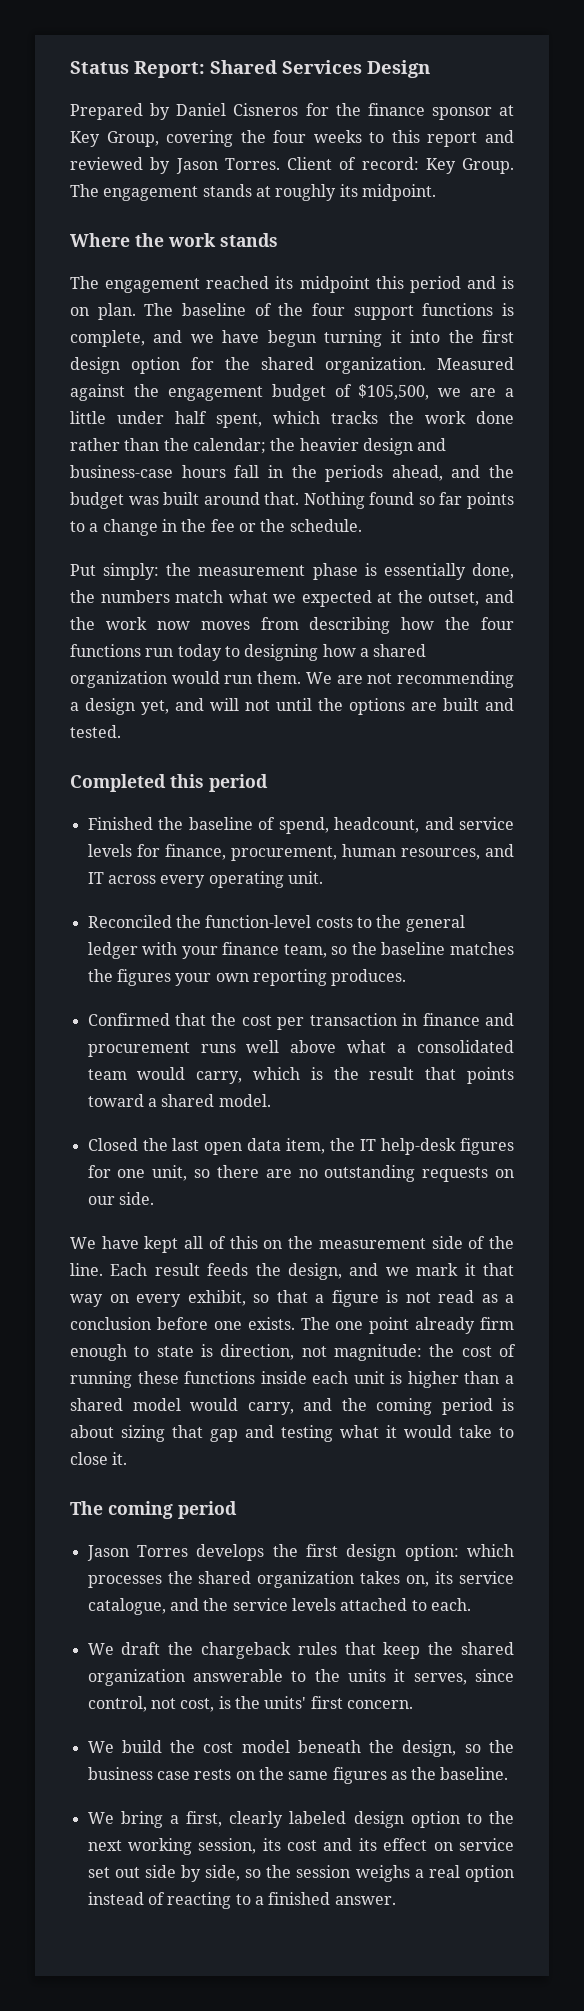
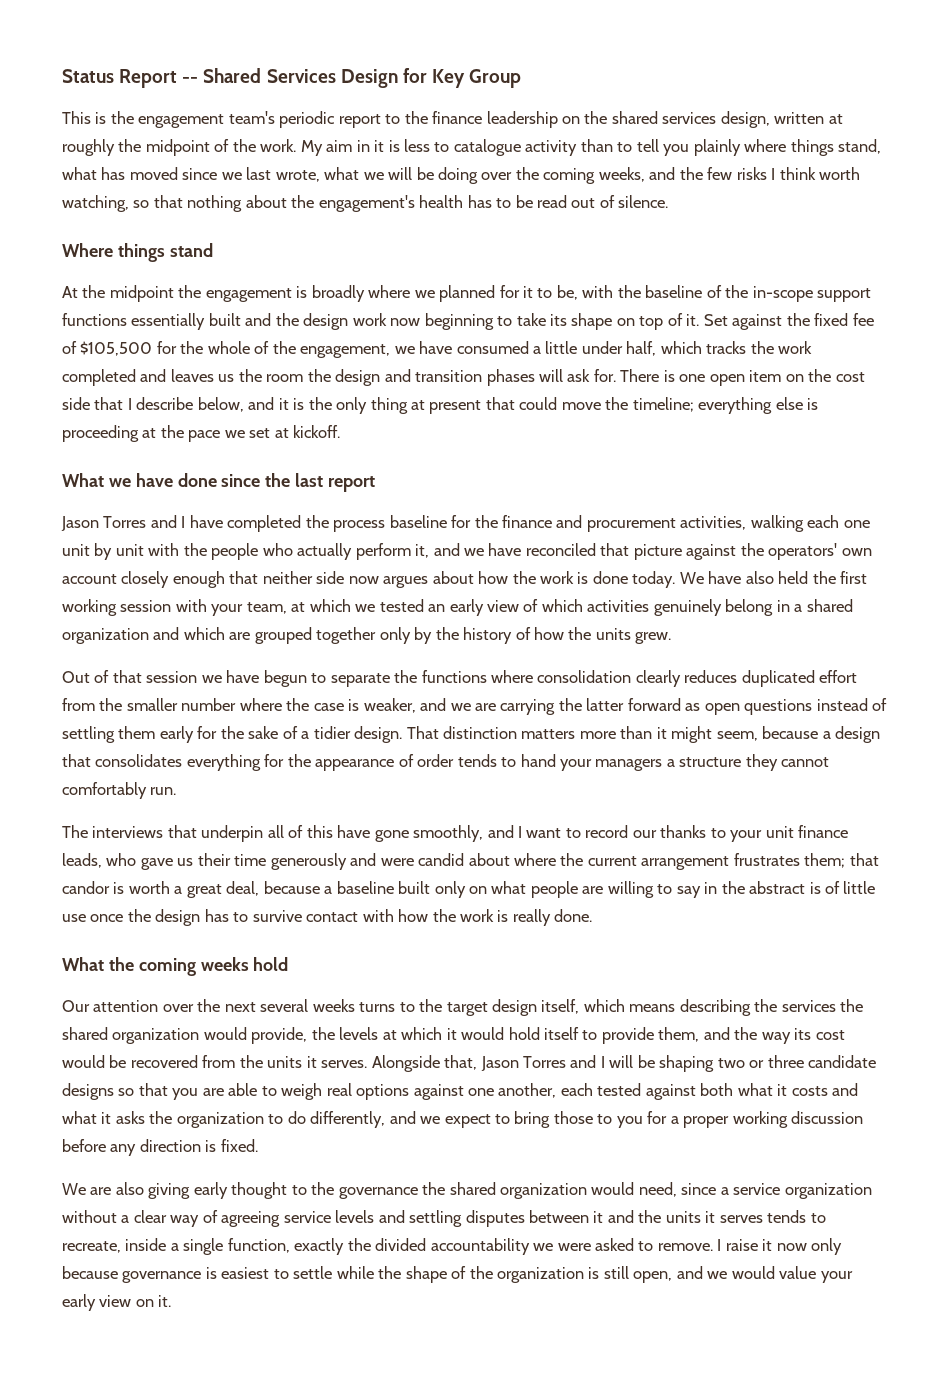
- Status Report: Shared Services Design
- Prepared by Daniel Cisneros for the finance sponsor at Key Group, covering the four weeks to this report and reviewed by Jason Torres. Client of record: Key Group. The engagement stands at roughly its midpoint.
- Where the work stands
- The engagement reached its midpoint this period and is on plan. The baseline of the four support functions is complete, and we have begun turning it into the first design option for the shared organization. Measured against the engagement budget of $105,500, we are a little under half spent, which tracks the work done rather than the calendar; the heavier design and business-case hours fall in the periods ahead, and the budget was built around that. Nothing found so far points to a change in the fee or the schedule.
- Put simply: the measurement phase is essentially done, the numbers match what we expected at the outset, and the work now moves from describing how the four functions run today to designing how a shared organization would run them. We are not recommending a design yet, and will not until the options are built and tested.
- Completed this period
- Finished the baseline of spend, headcount, and service levels for finance, procurement, human resources, and IT across every operating unit.
- Reconciled the function-level costs to the general ledger with your finance team, so the baseline matches the figures your own reporting produces.
- Confirmed that the cost per transaction in finance and procurement runs well above what a consolidated team would carry, which is the result that points toward a shared model.
- Closed the last open data item, the IT help-desk figures for one unit, so there are no outstanding requests on our side.
- We have kept all of this on the measurement side of the line. Each result feeds the design, and we mark it that way on every exhibit, so that a figure is not read as a conclusion before one exists. The one point already firm enough to state is direction, not magnitude: the cost of running these functions inside each unit is higher than a shared model would carry, and the coming period is about sizing that gap and testing what it would take to close it.
- The coming period
- Jason Torres develops the first design option: which processes the shared organization takes on, its service catalogue, and the service levels attached to each.
- We draft the chargeback rules that keep the shared organization answerable to the units it serves, since control, not cost, is the units' first concern.
- We build the cost model beneath the design, so the business case rests on the same figures as the baseline.
- We bring a first, clearly labeled design option to the next working session, its cost and its effect on service set out side by side, so the session weighs a real option instead of reacting to a finished answer.
+ Status Report -- Shared Services Design for Key Group
+ This is the engagement team's periodic report to the finance leadership on the shared services design, written at roughly the midpoint of the work. My aim in it is less to catalogue activity than to tell you plainly where things stand, what has moved since we last wrote, what we will be doing over the coming weeks, and the few risks I think worth watching, so that nothing about the engagement's health has to be read out of silence.
+ Where things stand
+ At the midpoint the engagement is broadly where we planned for it to be, with the baseline of the in-scope support functions essentially built and the design work now beginning to take its shape on top of it. Set against the fixed fee of $105,500 for the whole of the engagement, we have consumed a little under half, which tracks the work completed and leaves us the room the design and transition phases will ask for. There is one open item on the cost side that I describe below, and it is the only thing at present that could move the timeline; everything else is proceeding at the pace we set at kickoff.
+ What we have done since the last report
+ Jason Torres and I have completed the process baseline for the finance and procurement activities, walking each one unit by unit with the people who actually perform it, and we have reconciled that picture against the operators' own account closely enough that neither side now argues about how the work is done today. We have also held the first working session with your team, at which we tested an early view of which activities genuinely belong in a shared organization and which are grouped together only by the history of how the units grew.
+ Out of that session we have begun to separate the functions where consolidation clearly reduces duplicated effort from the smaller number where the case is weaker, and we are carrying the latter forward as open questions instead of settling them early for the sake of a tidier design. That distinction matters more than it might seem, because a design that consolidates everything for the appearance of order tends to hand your managers a structure they cannot comfortably run.
+ The interviews that underpin all of this have gone smoothly, and I want to record our thanks to your unit finance leads, who gave us their time generously and were candid about where the current arrangement frustrates them; that candor is worth a great deal, because a baseline built only on what people are willing to say in the abstract is of little use once the design has to survive contact with how the work is really done.
+ What the coming weeks hold
+ Our attention over the next several weeks turns to the target design itself, which means describing the services the shared organization would provide, the levels at which it would hold itself to provide them, and the way its cost would be recovered from the units it serves. Alongside that, Jason Torres and I will be shaping two or three candidate designs so that you are able to weigh real options against one another, each tested against both what it costs and what it asks the organization to do differently, and we expect to bring those to you for a proper working discussion before any direction is fixed.
+ We are also giving early thought to the governance the shared organization would need, since a service organization without a clear way of agreeing service levels and settling disputes between it and the units it serves tends to recreate, inside a single function, exactly the divided accountability we were asked to remove. I raise it now only because governance is easiest to settle while the shape of the organization is still open, and we would value your early view on it.

